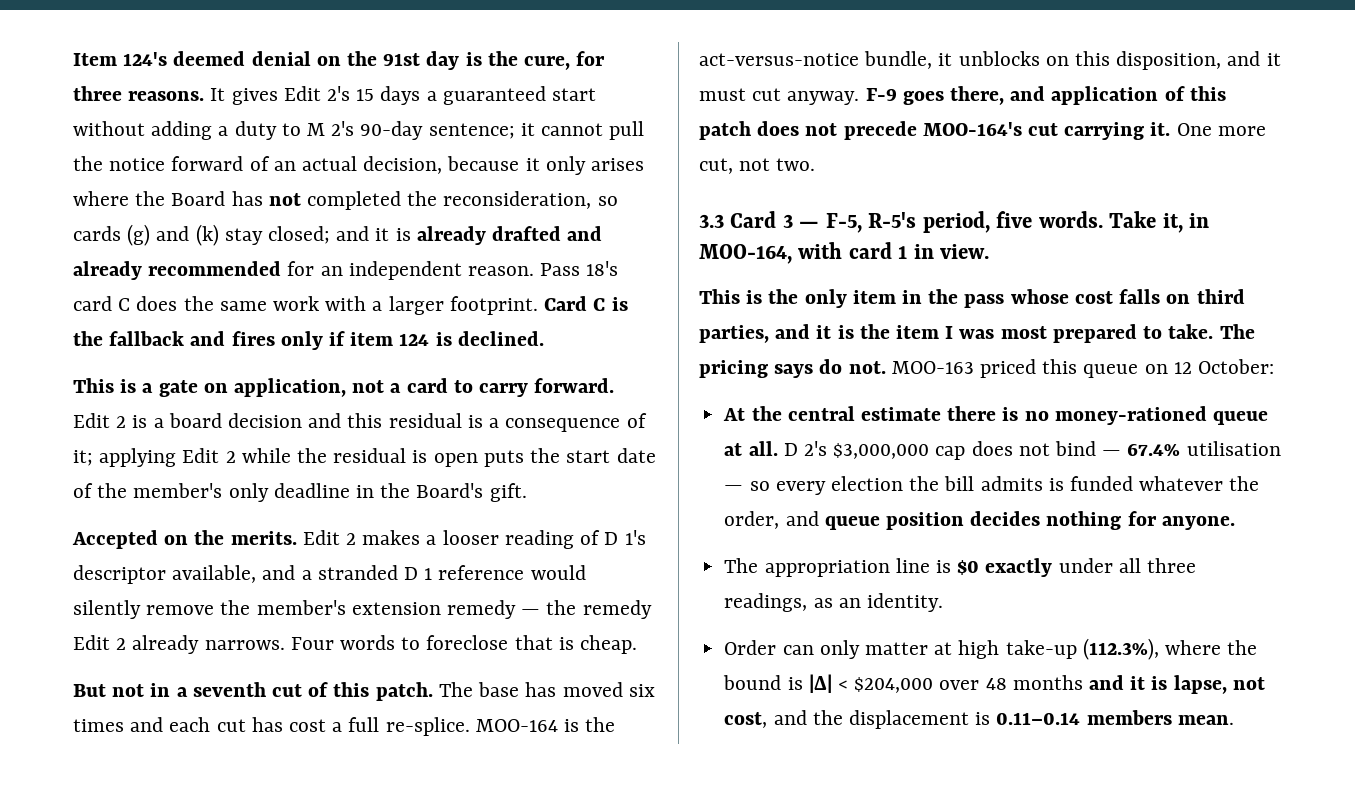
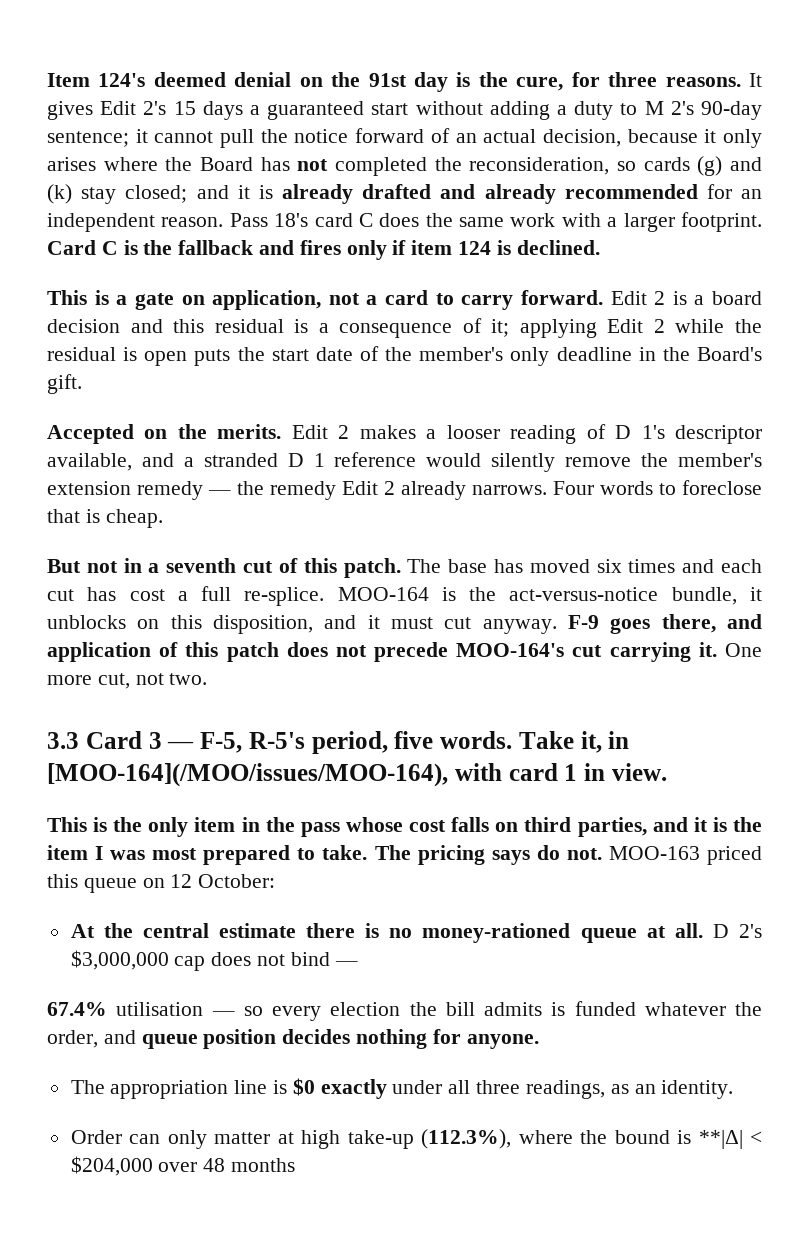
- Take it, in MOO-164, with card 1 in view.
+ Take it, in [MOO-164](/MOO/issues/MOO-164), with card 1 in view.
- D 2's $3,000,000 cap does not bind — 67.4% utilisation — so every election the bill admits is funded whatever the order, and queue position decides nothing for anyone.
+ D 2's $3,000,000 cap does not bind —
+ 67.4% utilisation — so every election the bill admits is funded whatever the order, and queue position decides nothing for anyone.
- Order can only matter at high take-up (112.3%), where the bound is |Δ| < $204,000 over 48 months and it is lapse, not cost, and the displacement is 0.11–0.14 members mean.
+ Order can only matter at high take-up (112.3%), where the bound is **|Δ| < $204,000 over 48 months

